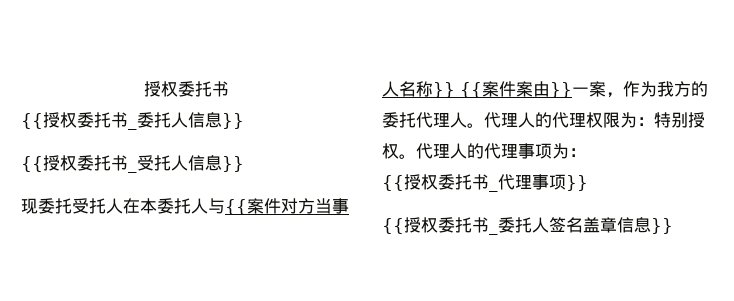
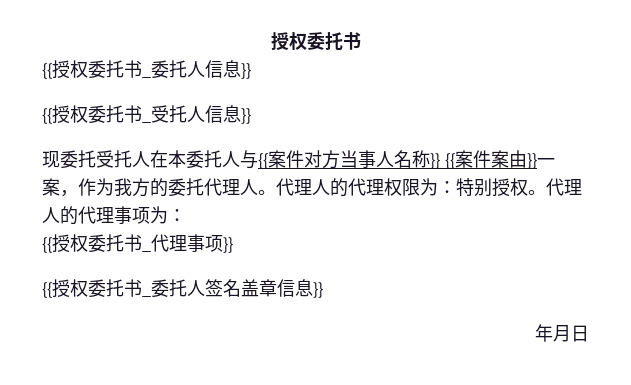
+ 年月日

